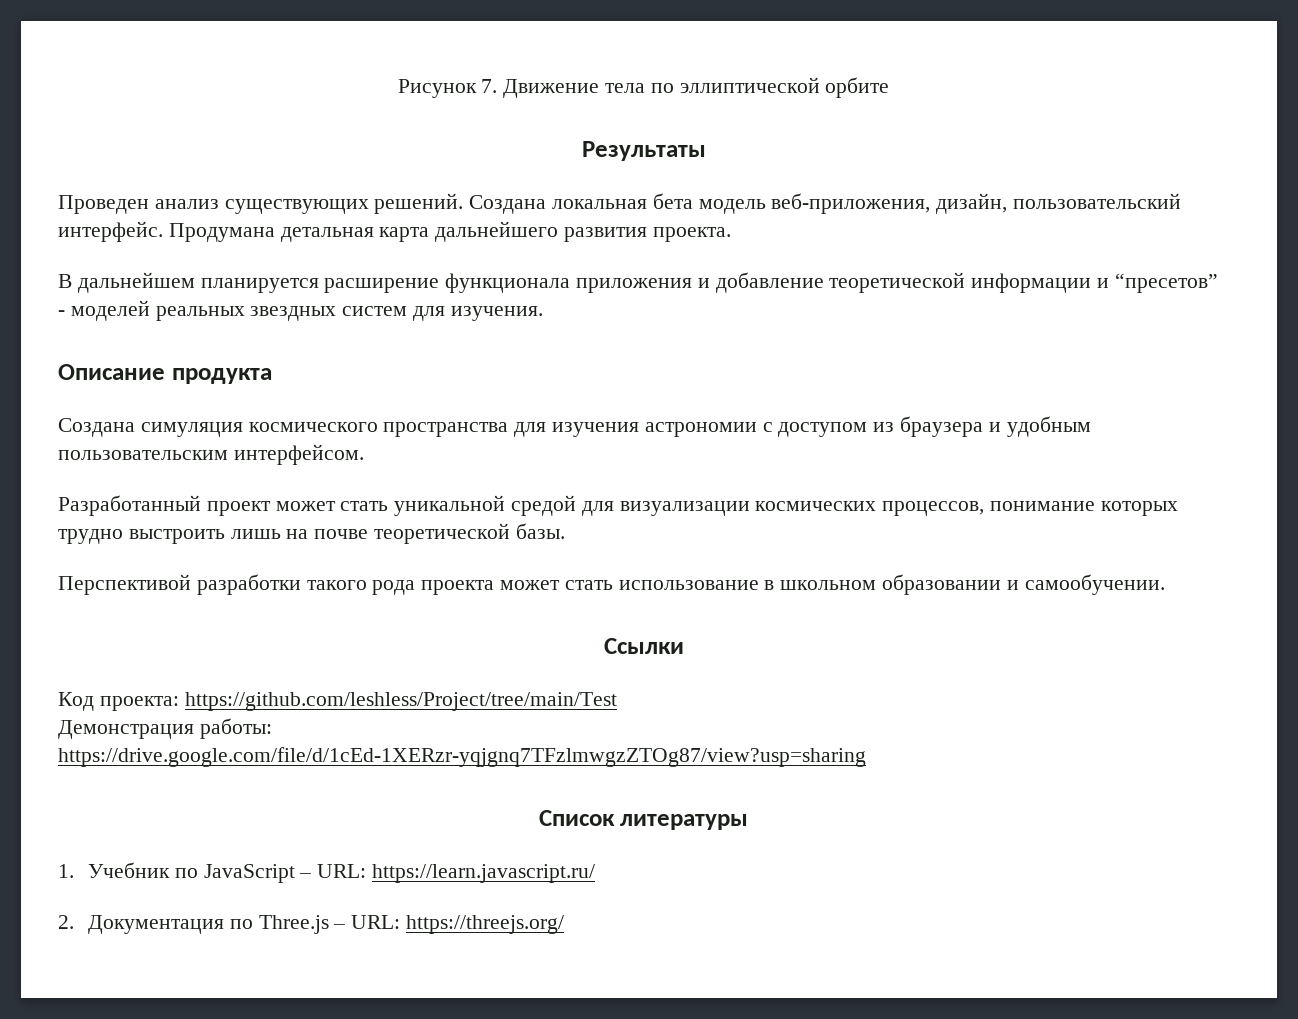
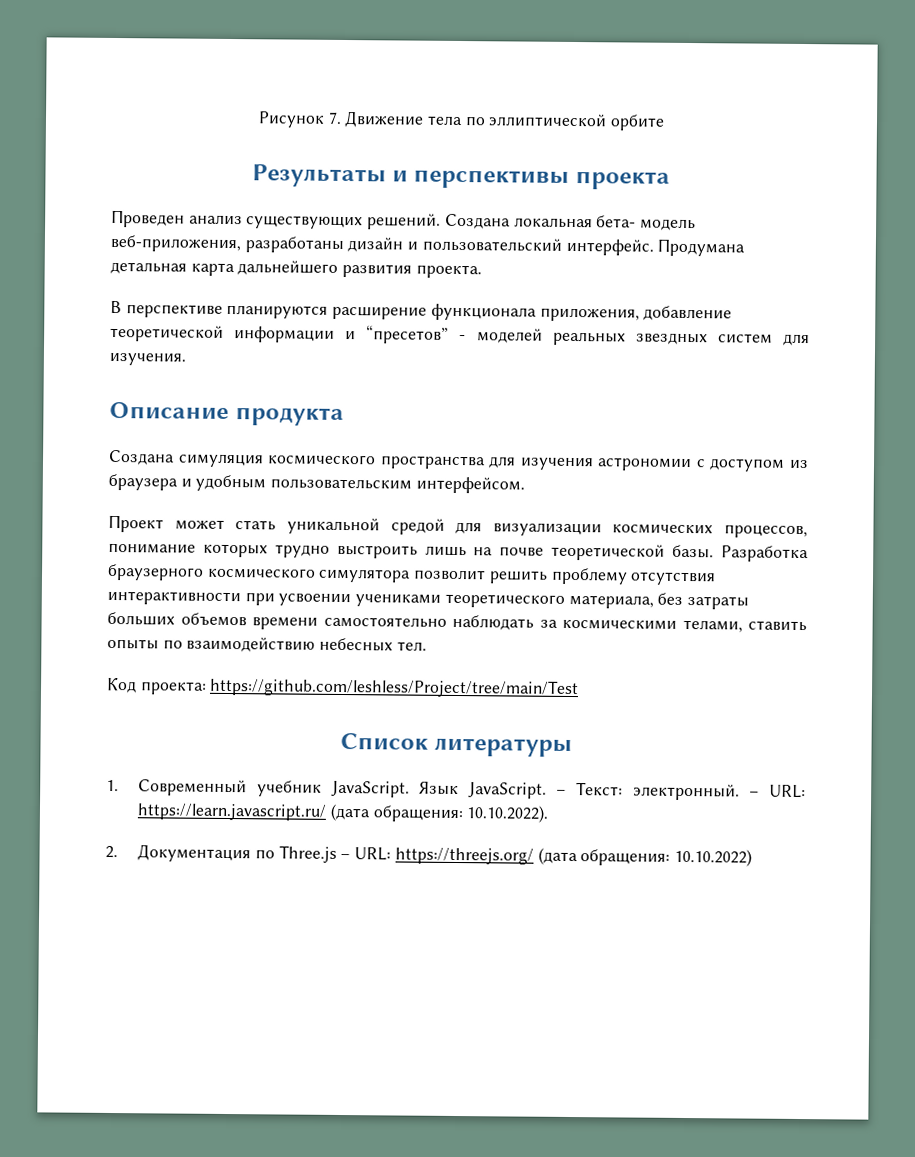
- Результаты
+ Результаты и перспективы проекта
- Создана локальная бета модель веб-приложения, дизайн, пользовательский интерфейс.
+ Создана локальная бета- модель веб-приложения, разработаны дизайн и пользовательский интерфейс.
- В дальнейшем планируется расширение функционала приложения и добавление теоретической информации и “пресетов” - моделей реальных звездных систем для изучения.
+ В перспективе планируются расширение функционала приложения, добавление теоретической информации и “пресетов” - моделей реальных звездных систем для изучения.
- Разработанный проект может стать уникальной средой для визуализации космических процессов, понимание которых трудно выстроить лишь на почве теоретической базы.
- Перспективой разработки такого рода проекта может стать использование в школьном образовании и самообучении.
- Ссылки
+ Проект может стать уникальной средой для визуализации космических процессов, понимание которых трудно выстроить лишь на почве теоретической базы. Разработка браузерного космического симулятора позволит решить проблему отсутствия интерактивности при усвоении учениками теоретического материала, без затраты больших объемов времени самостоятельно наблюдать за космическими телами, ставить опыты по взаимодействию небесных тел.
- Демонстрация работы:
- https://drive.google.com/file/d/1cEd-1XERzr-yqjgnq7TFzlmwgzZTOg87/view?usp=sharing
- 1. Учебник по JavaScript – URL: https://learn.javascript.ru/
+ 1. Современный учебник JavaScript. Язык JavaScript. – Текст: электронный. – URL: https://learn.javascript.ru/ (дата обращения: 10.10.2022).
- 2. Документация по Three.js – URL: https://threejs.org/
+ 2. Документация по Three.js – URL: https://threejs.org/ (дата обращения: 10.10.2022)

